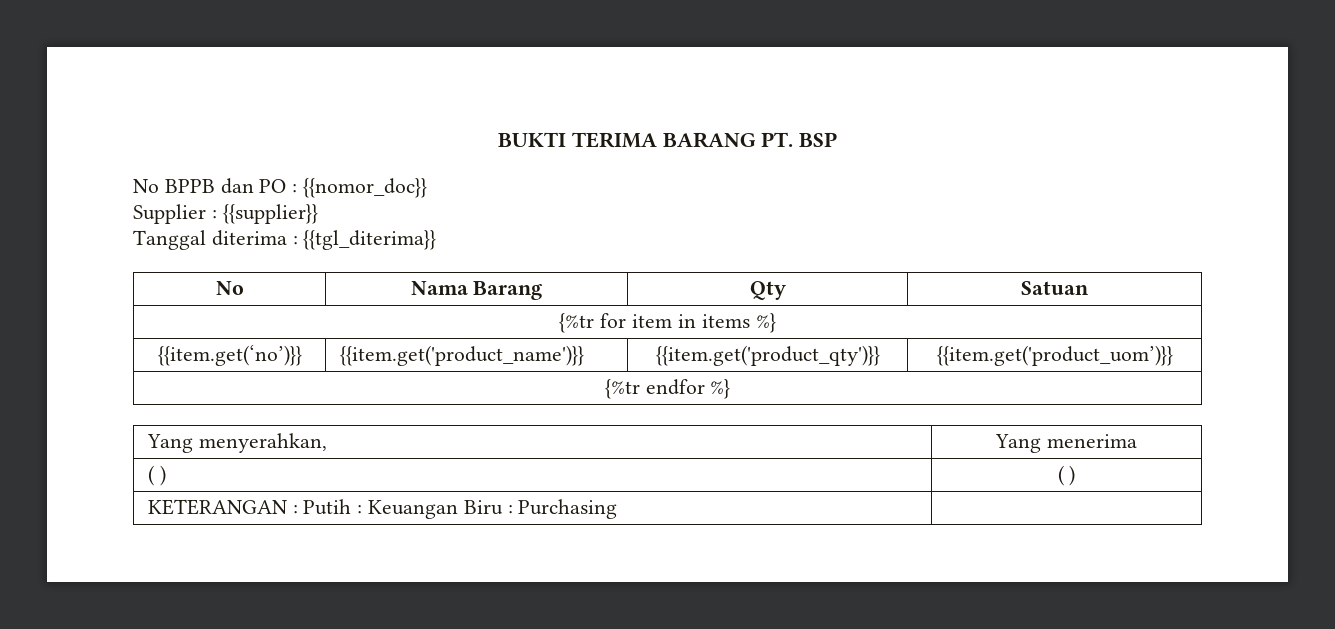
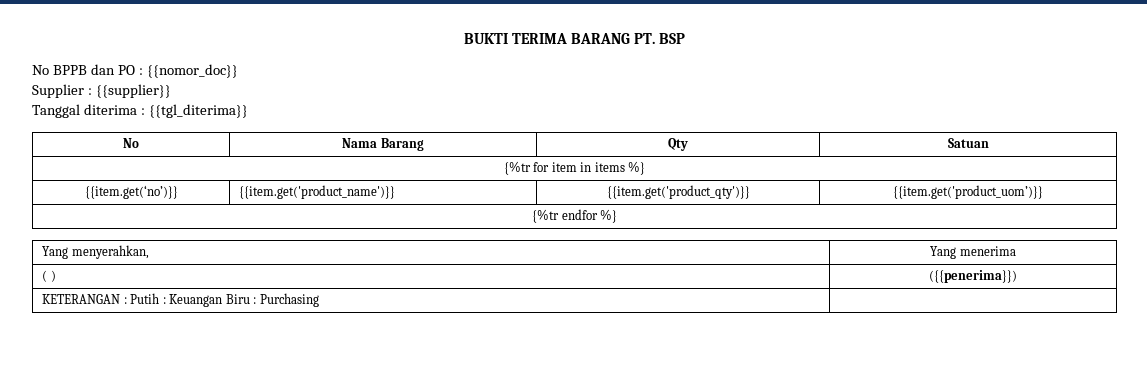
- ( ) | ( )
+ ( ) | ({{penerima}})

